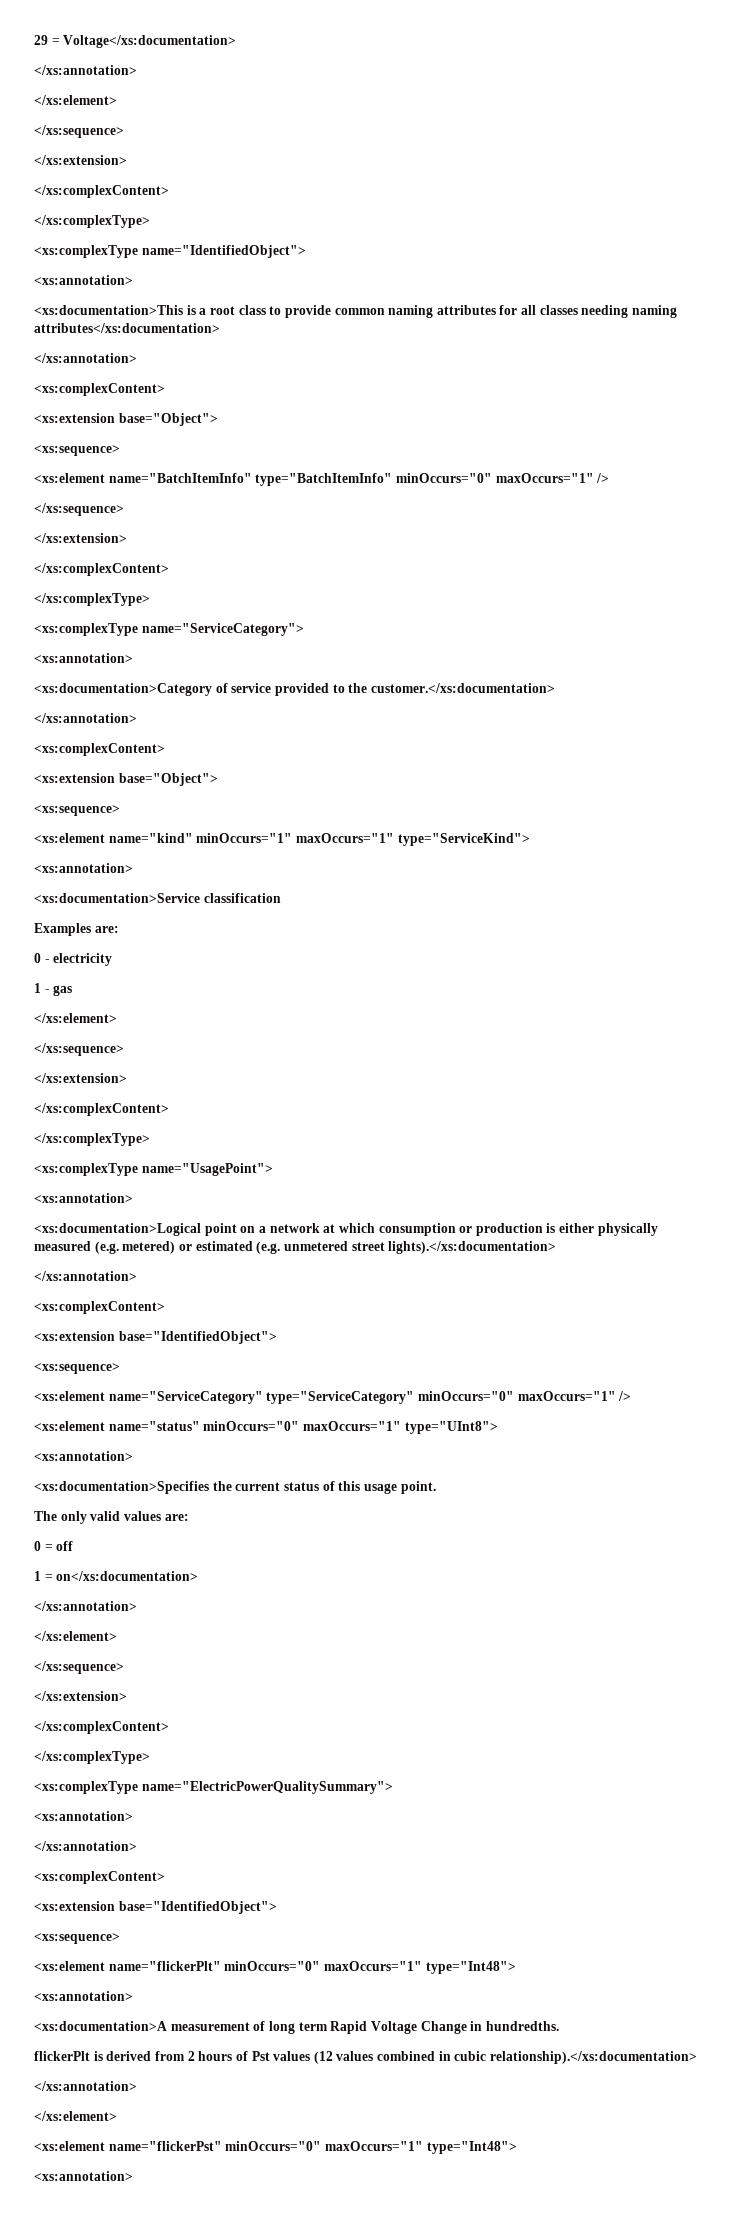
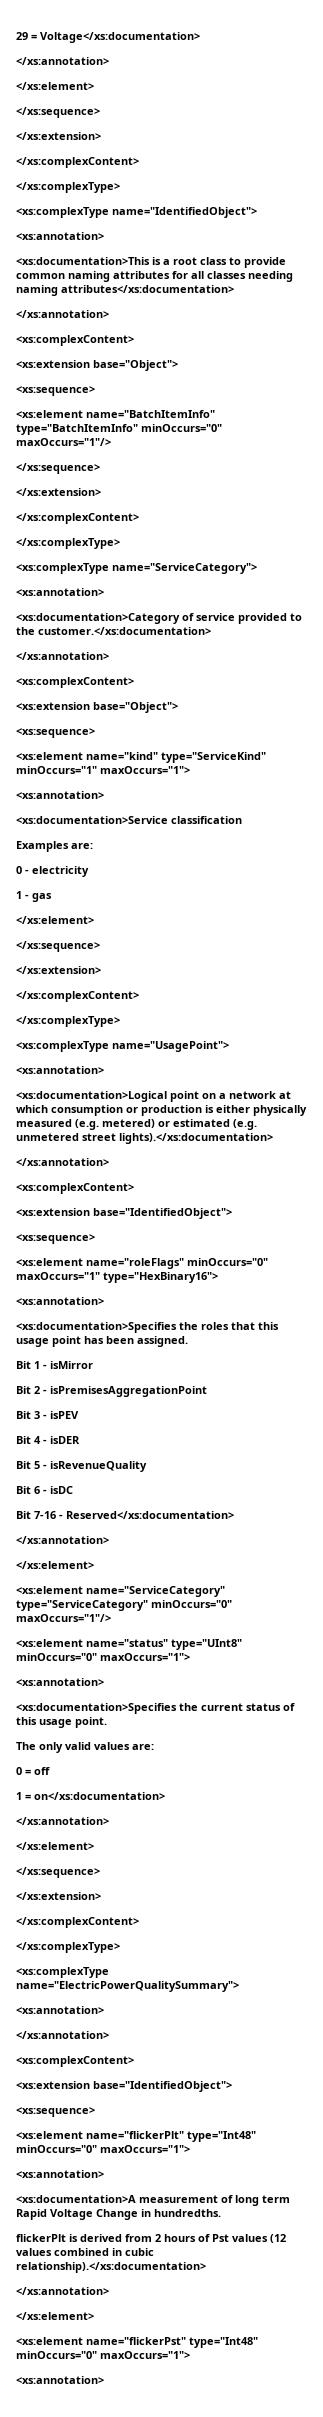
- <xs:element name="BatchItemInfo" type="BatchItemInfo" minOccurs="0" maxOccurs="1" />
+ <xs:element name="BatchItemInfo" type="BatchItemInfo" minOccurs="0" maxOccurs="1"/>
- <xs:element name="kind" minOccurs="1" maxOccurs="1" type="ServiceKind">
+ <xs:element name="kind" type="ServiceKind" minOccurs="1" maxOccurs="1">
+ <xs:element name="roleFlags" minOccurs="0" maxOccurs="1" type="HexBinary16">
+ <xs:annotation>
+ <xs:documentation>Specifies the roles that this usage point has been assigned.
+ Bit 1 - isMirror
+ Bit 2 - isPremisesAggregationPoint
+ Bit 3 - isPEV
+ Bit 4 - isDER
+ Bit 5 - isRevenueQuality
+ Bit 6 - isDC
+ Bit 7-16 - Reserved</xs:documentation>
+ </xs:annotation>
+ </xs:element>
- <xs:element name="ServiceCategory" type="ServiceCategory" minOccurs="0" maxOccurs="1" />
+ <xs:element name="ServiceCategory" type="ServiceCategory" minOccurs="0" maxOccurs="1"/>
- <xs:element name="status" minOccurs="0" maxOccurs="1" type="UInt8">
+ <xs:element name="status" type="UInt8" minOccurs="0" maxOccurs="1">
- <xs:element name="flickerPlt" minOccurs="0" maxOccurs="1" type="Int48">
+ <xs:element name="flickerPlt" type="Int48" minOccurs="0" maxOccurs="1">
- <xs:element name="flickerPst" minOccurs="0" maxOccurs="1" type="Int48">
+ <xs:element name="flickerPst" type="Int48" minOccurs="0" maxOccurs="1">

